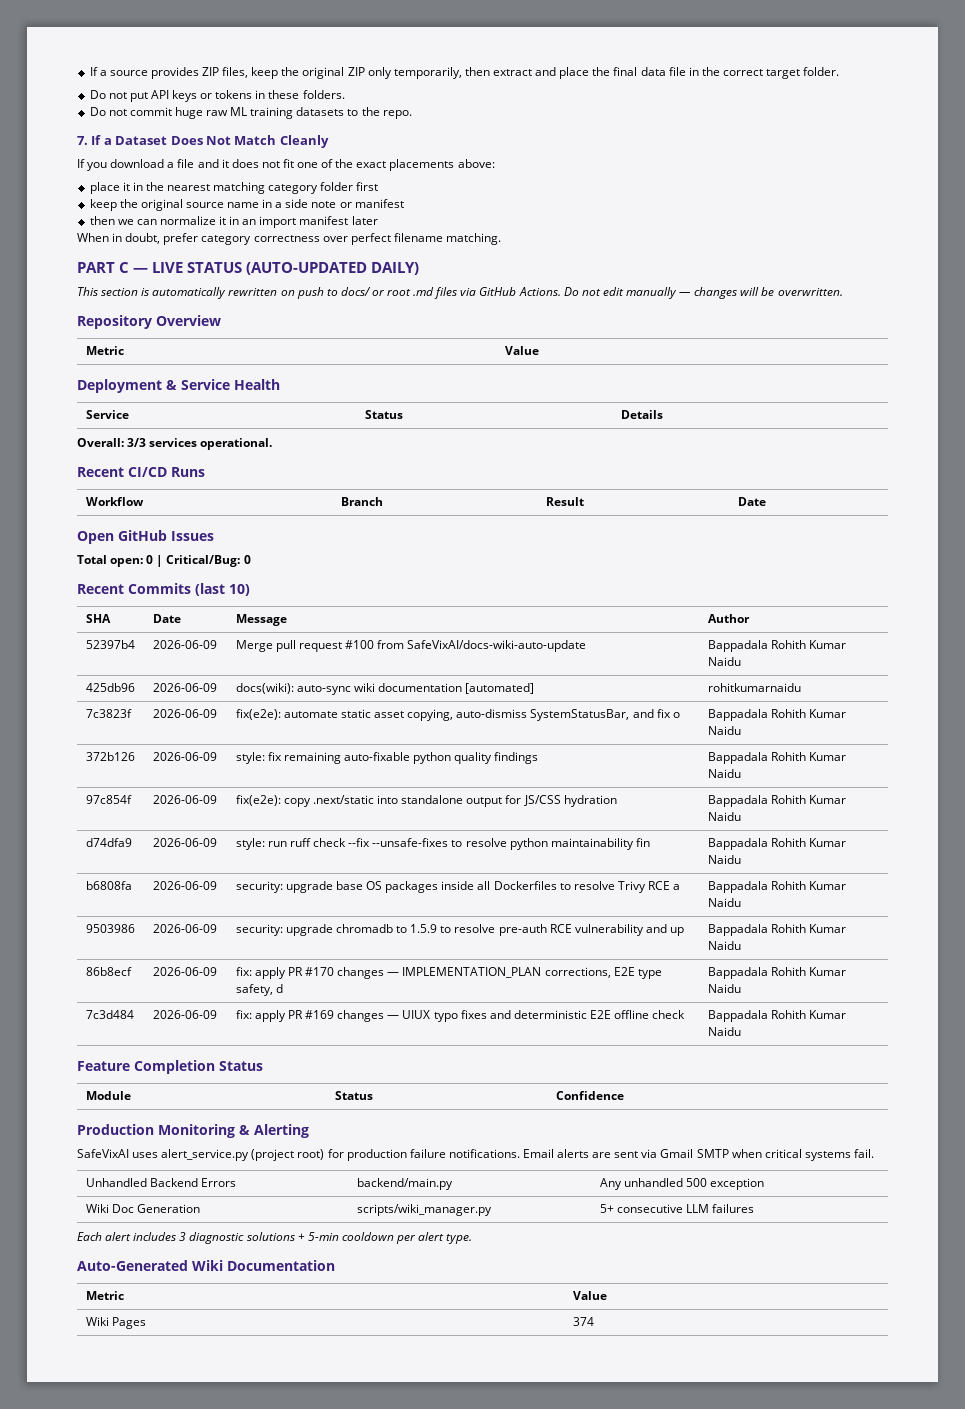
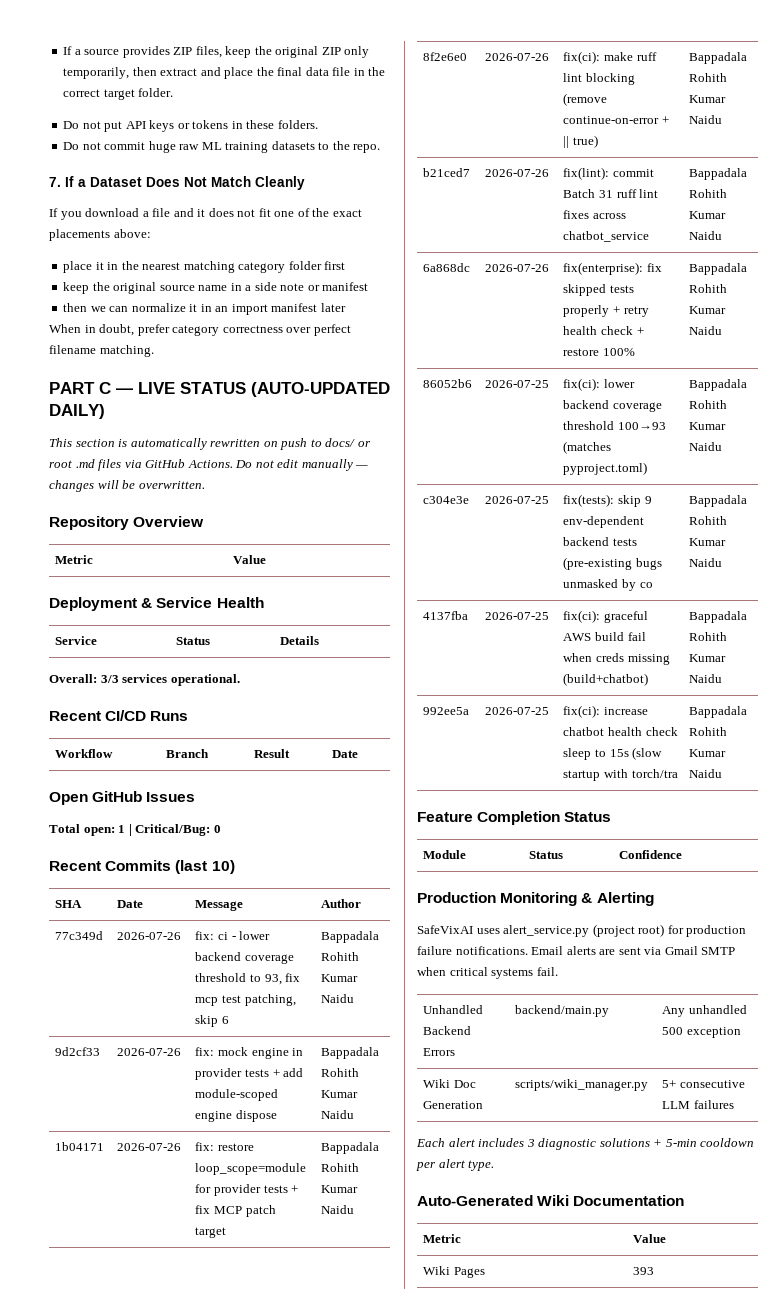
- Total open: 0 | Critical/Bug: 0
+ Total open: 1 | Critical/Bug: 0
- 52397b4 | 2026-06-09 | Merge pull request #100 from SafeVixAI/docs-wiki-auto-update | Bappadala Rohith Kumar Naidu
- 425db96 | 2026-06-09 | docs(wiki): auto-sync wiki documentation [automated] | rohitkumarnaidu
- 7c3823f | 2026-06-09 | fix(e2e): automate static asset copying, auto-dismiss SystemStatusBar, and fix o | Bappadala Rohith Kumar Naidu
- 372b126 | 2026-06-09 | style: fix remaining auto-fixable python quality findings | Bappadala Rohith Kumar Naidu
- 97c854f | 2026-06-09 | fix(e2e): copy .next/static into standalone output for JS/CSS hydration | Bappadala Rohith Kumar Naidu
- d74dfa9 | 2026-06-09 | style: run ruff check --fix --unsafe-fixes to resolve python maintainability fin | Bappadala Rohith Kumar Naidu
- b6808fa | 2026-06-09 | security: upgrade base OS packages inside all Dockerfiles to resolve Trivy RCE a | Bappadala Rohith Kumar Naidu
- 9503986 | 2026-06-09 | security: upgrade chromadb to 1.5.9 to resolve pre-auth RCE vulnerability and up | Bappadala Rohith Kumar Naidu
- 86b8ecf | 2026-06-09 | fix: apply PR #170 changes — IMPLEMENTATION_PLAN corrections, E2E type safety, d | Bappadala Rohith Kumar Naidu
- 7c3d484 | 2026-06-09 | fix: apply PR #169 changes — UIUX typo fixes and deterministic E2E offline check | Bappadala Rohith Kumar Naidu
+ 77c349d | 2026-07-26 | fix: ci - lower backend coverage threshold to 93, fix mcp test patching, skip 6 | Bappadala Rohith Kumar Naidu
+ 9d2cf33 | 2026-07-26 | fix: mock engine in provider tests + add module-scoped engine dispose | Bappadala Rohith Kumar Naidu
+ 1b04171 | 2026-07-26 | fix: restore loop_scope=module for provider tests + fix MCP patch target | Bappadala Rohith Kumar Naidu
+ 8f2e6e0 | 2026-07-26 | fix(ci): make ruff lint blocking (remove continue-on-error + || true) | Bappadala Rohith Kumar Naidu
+ b21ced7 | 2026-07-26 | fix(lint): commit Batch 31 ruff lint fixes across chatbot_service | Bappadala Rohith Kumar Naidu
+ 6a868dc | 2026-07-26 | fix(enterprise): fix skipped tests properly + retry health check + restore 100% | Bappadala Rohith Kumar Naidu
+ 86052b6 | 2026-07-25 | fix(ci): lower backend coverage threshold 100→93 (matches pyproject.toml) | Bappadala Rohith Kumar Naidu
+ c304e3e | 2026-07-25 | fix(tests): skip 9 env-dependent backend tests (pre-existing bugs unmasked by co | Bappadala Rohith Kumar Naidu
+ 4137fba | 2026-07-25 | fix(ci): graceful AWS build fail when creds missing (build+chatbot) | Bappadala Rohith Kumar Naidu
+ 992ee5a | 2026-07-25 | fix(ci): increase chatbot health check sleep to 15s (slow startup with torch/tra | Bappadala Rohith Kumar Naidu
- Wiki Pages | 374
+ Wiki Pages | 393

